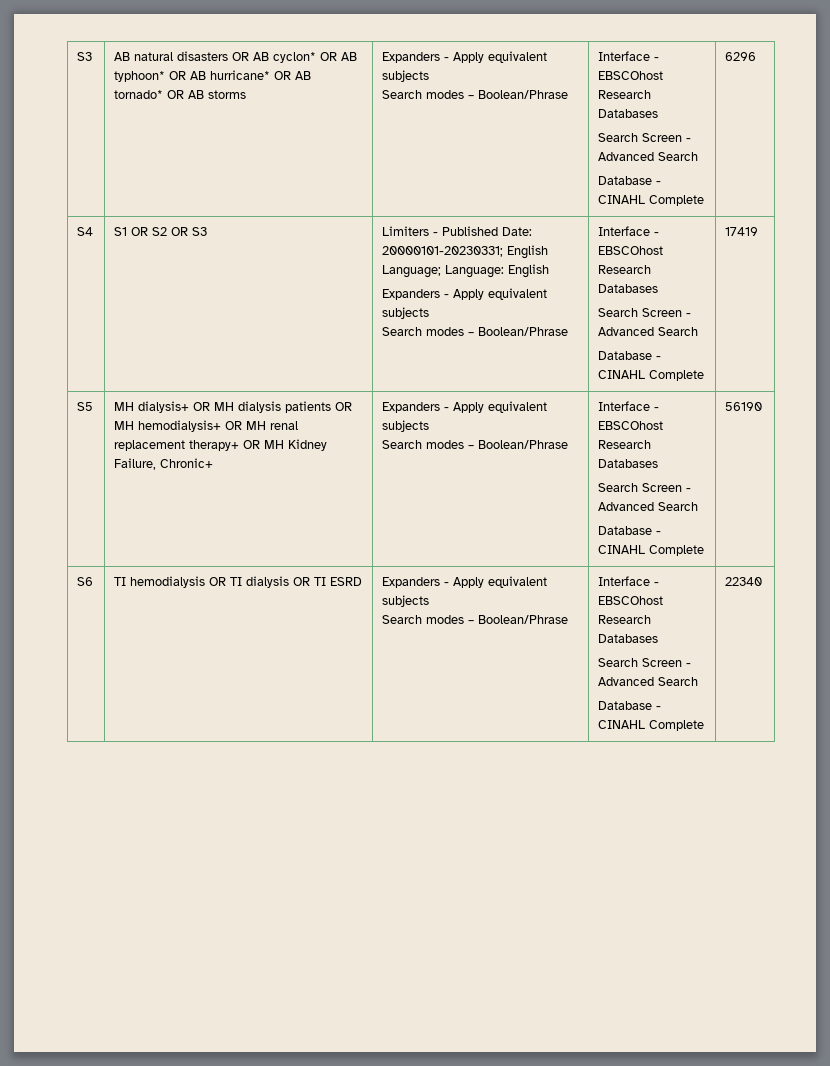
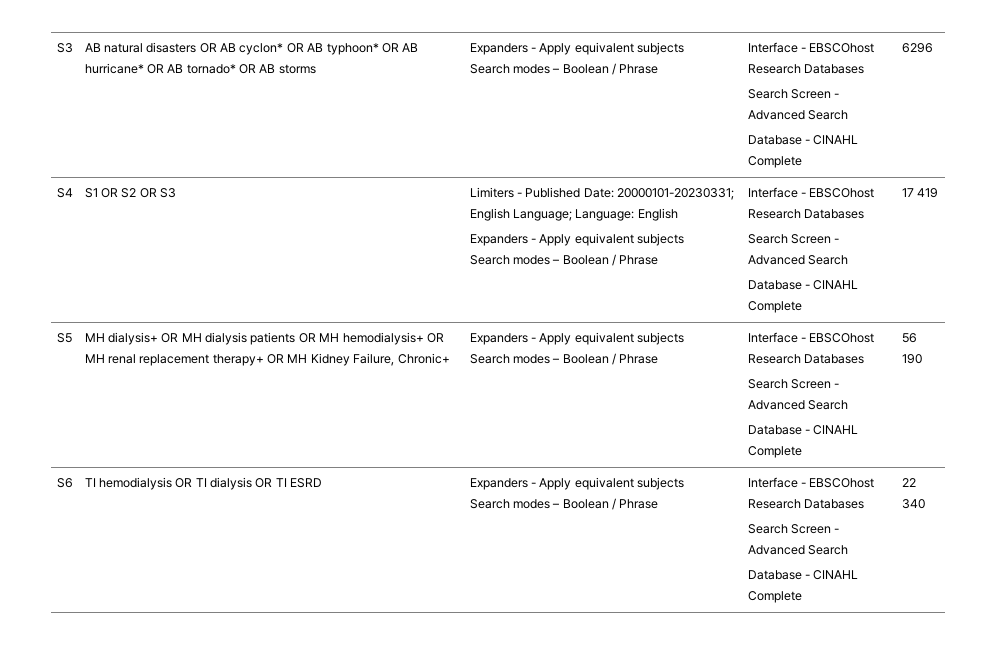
  AB natural disasters OR AB cyclon* OR AB typhoon* OR AB hurricane* OR AB tornado* OR AB storms | Expanders - Apply equivalent subjects
- Search modes – Boolean/Phrase
+ Search modes – Boolean / Phrase
  Limiters - Published Date: 20000101-20230331; English Language; Language: English
  Expanders - Apply equivalent subjects
- Search modes – Boolean/Phrase
+ Search modes – Boolean / Phrase
- 17419
+ 17 419
  MH dialysis+ OR MH dialysis patients OR MH hemodialysis+ OR MH renal replacement therapy+ OR MH Kidney Failure, Chronic+ | Expanders - Apply equivalent subjects
- Search modes – Boolean/Phrase
+ Search modes – Boolean / Phrase
- 56190
+ 56 190
  S6 | TI hemodialysis OR TI dialysis OR TI ESRD | Expanders - Apply equivalent subjects
- Search modes – Boolean/Phrase | Interface - EBSCOhost Research Databases
+ Search modes – Boolean / Phrase | Interface - EBSCOhost Research Databases
  Search Screen - Advanced Search
- Database - CINAHL Complete | 22340
+ Database - CINAHL Complete | 22 340

